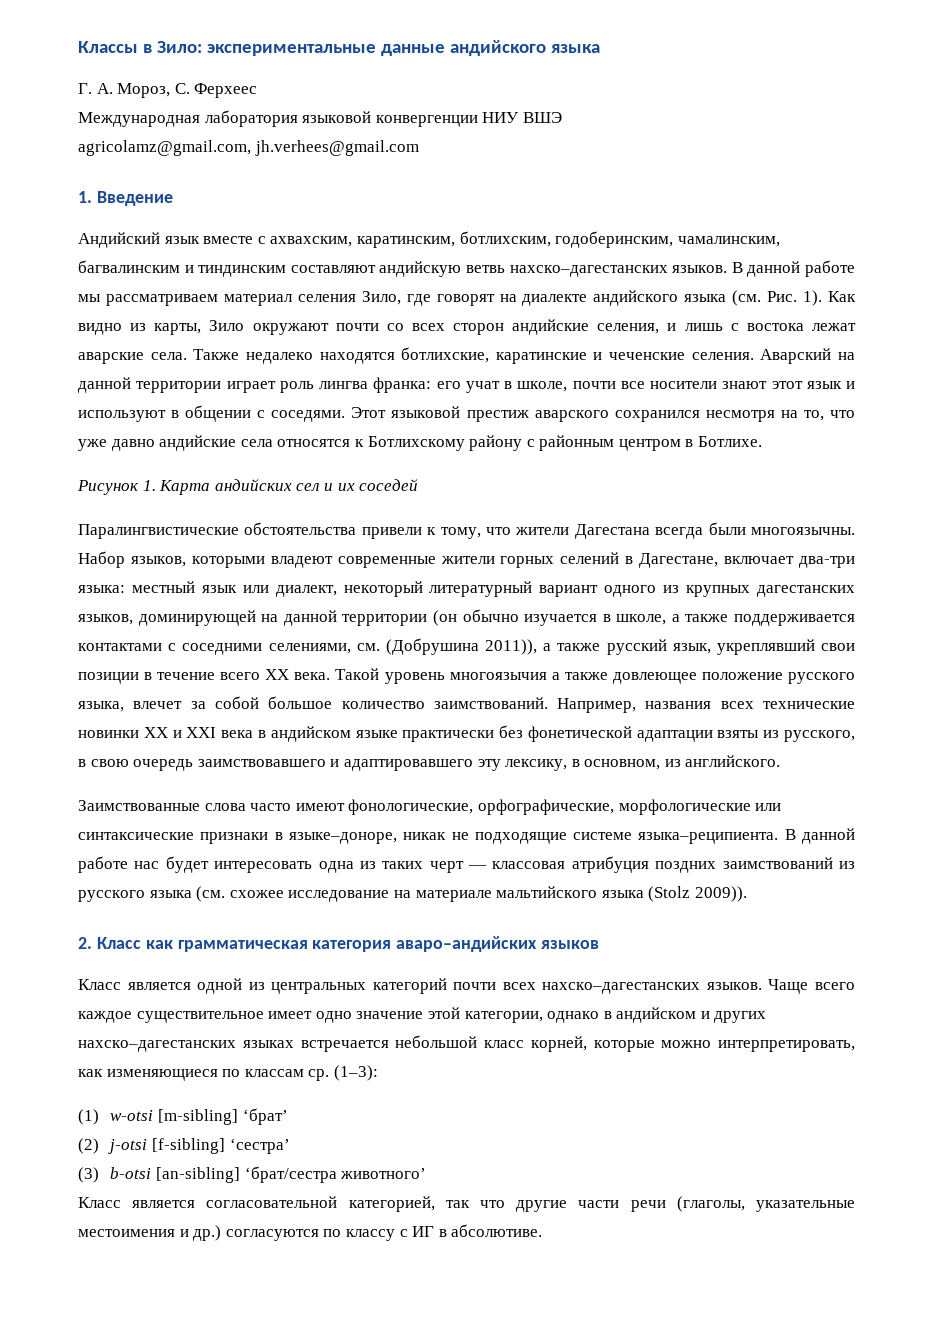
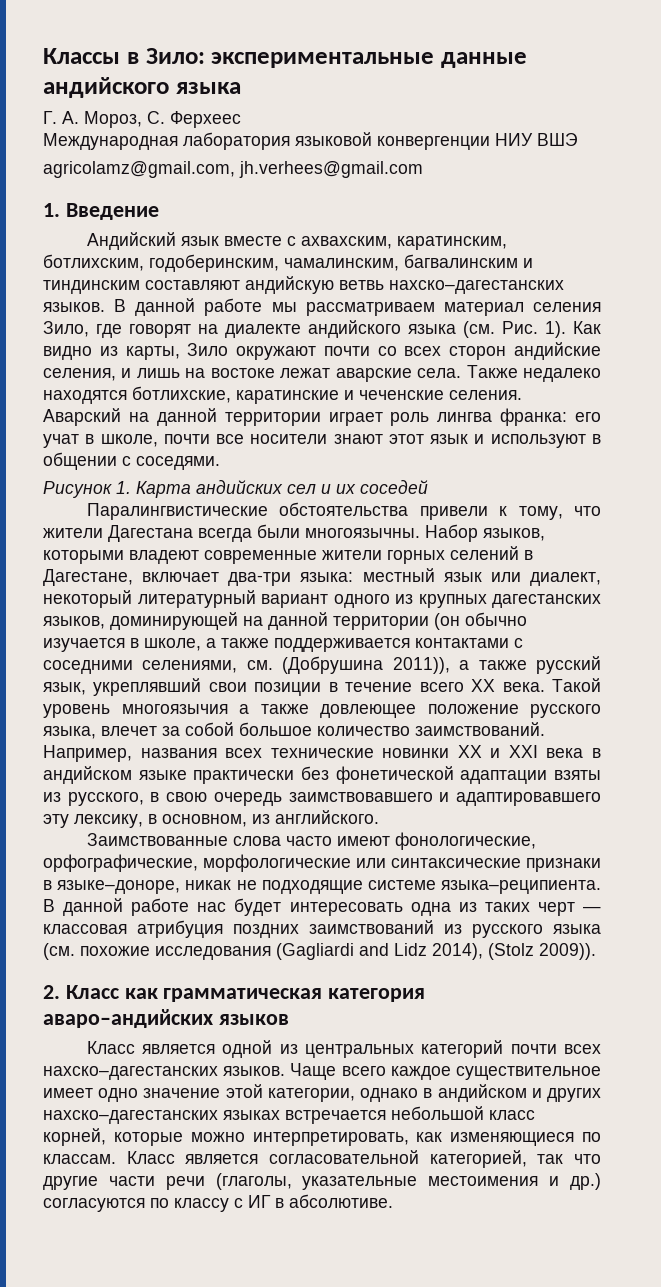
- Как видно из карты, Зило окружают почти со всех сторон андийские селения, и лишь с востока лежат аварские села.
+ Как видно из карты, Зило окружают почти со всех сторон андийские селения, и лишь на востоке лежат аварские села.
- Этот языковой престиж аварского сохранился несмотря на то, что уже давно андийские села относятся к Ботлихскому району с районным центром в Ботлихе.
- В данной работе нас будет интересовать одна из таких черт — классовая атрибуция поздних заимствований из русского языка (см. схожее исследование на материале мальтийского языка (Stolz 2009)).
+ В данной работе нас будет интересовать одна из таких черт — классовая атрибуция поздних заимствований из русского языка (см. похожие исследования (Gagliardi and Lidz 2014), (Stolz 2009)).
- Чаще всего каждое существительное имеет одно значение этой категории, однако в андийском и других нахско–дагестанских языках встречается небольшой класс корней, которые можно интерпретировать, как изменяющиеся по классам ср. (1–3):
- (1) w-otsi [m-sibling] ‘брат’
- (2) j-otsi [f-sibling] ‘сестра’
- (3) b-otsi [an-sibling] ‘брат/сестра животного’
- Класс является согласовательной категорией, так что другие части речи (глаголы, указательные местоимения и др.) согласуются по классу с ИГ в абсолютиве.
+ Чаще всего каждое существительное имеет одно значение этой категории, однако в андийском и других нахско–дагестанских языках встречается небольшой класс корней, которые можно интерпретировать, как изменяющиеся по классам. Класс является согласовательной категорией, так что другие части речи (глаголы, указательные местоимения и др.) согласуются по классу с ИГ в абсолютиве.

